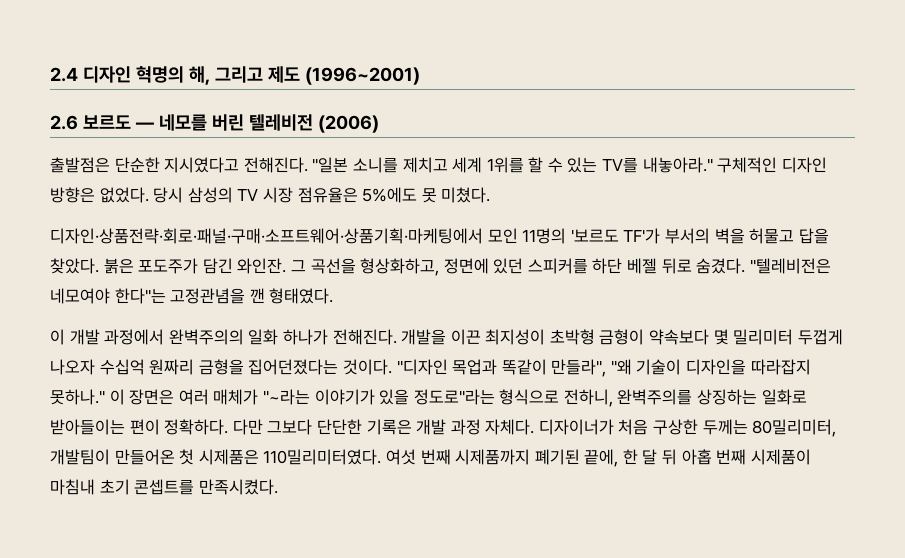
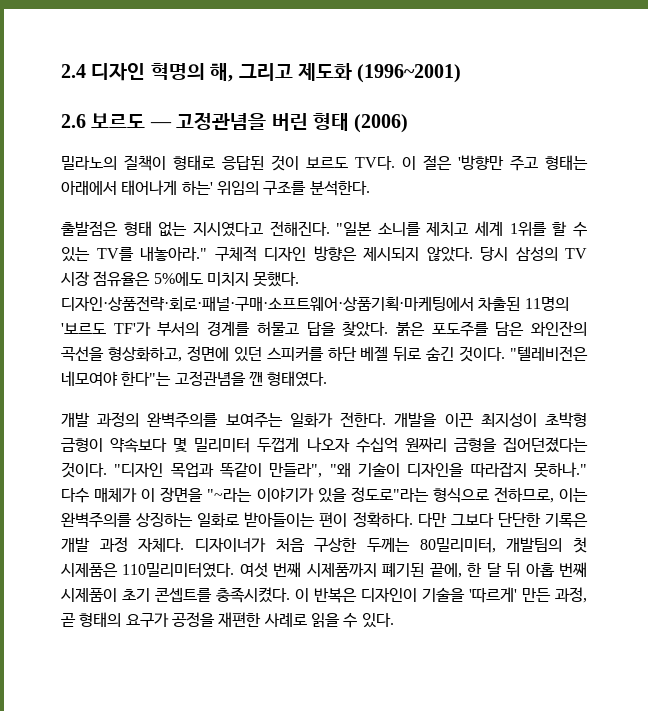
- 2.4 디자인 혁명의 해, 그리고 제도 (1996~2001)
+ 2.4 디자인 혁명의 해, 그리고 제도화 (1996~2001)
- 2.6 보르도 — 네모를 버린 텔레비전 (2006)
+ 2.6 보르도 — 고정관념을 버린 형태 (2006)
+ 밀라노의 질책이 형태로 응답된 것이 보르도 TV다. 이 절은 '방향만 주고 형태는 아래에서 태어나게 하는' 위임의 구조를 분석한다.
- 출발점은 단순한 지시였다고 전해진다.
+ 출발점은 형태 없는 지시였다고 전해진다.
- 구체적인 디자인 방향은 없었다.
+ 구체적 디자인 방향은 제시되지 않았다.
- 당시 삼성의 TV 시장 점유율은 5%에도 못 미쳤다.
- 디자인·상품전략·회로·패널·구매·소프트웨어·상품기획·마케팅에서 모인 11명의 '보르도 TF'가 부서의 벽을 허물고 답을 찾았다.
+ 당시 삼성의 TV 시장 점유율은 5%에도 미치지 못했다. 디자인·상품전략·회로·패널·구매·소프트웨어·상품기획·마케팅에서 차출된 11명의 '보르도 TF'가 부서의 경계를 허물고 답을 찾았다.
- 붉은 포도주가 담긴 와인잔. 그 곡선을 형상화하고, 정면에 있던 스피커를 하단 베젤 뒤로 숨겼다.
+ 붉은 포도주를 담은 와인잔의 곡선을 형상화하고, 정면에 있던 스피커를 하단 베젤 뒤로 숨긴 것이다.
- 이 개발 과정에서 완벽주의의 일화 하나가 전해진다.
+ 개발 과정의 완벽주의를 보여주는 일화가 전한다.
- 이 장면은 여러 매체가 "~라는 이야기가 있을 정도로"라는 형식으로 전하니, 완벽주의를 상징하는 일화로 받아들이는 편이 정확하다.
+ 다수 매체가 이 장면을 "~라는 이야기가 있을 정도로"라는 형식으로 전하므로, 이는 완벽주의를 상징하는 일화로 받아들이는 편이 정확하다.
- 디자이너가 처음 구상한 두께는 80밀리미터, 개발팀이 만들어온 첫 시제품은 110밀리미터였다.
+ 디자이너가 처음 구상한 두께는 80밀리미터, 개발팀의 첫 시제품은 110밀리미터였다.
- 여섯 번째 시제품까지 폐기된 끝에, 한 달 뒤 아홉 번째 시제품이 마침내 초기 콘셉트를 만족시켰다.
+ 여섯 번째 시제품까지 폐기된 끝에, 한 달 뒤 아홉 번째 시제품이 초기 콘셉트를 충족시켰다. 이 반복은 디자인이 기술을 '따르게' 만든 과정, 곧 형태의 요구가 공정을 재편한 사례로 읽을 수 있다.

